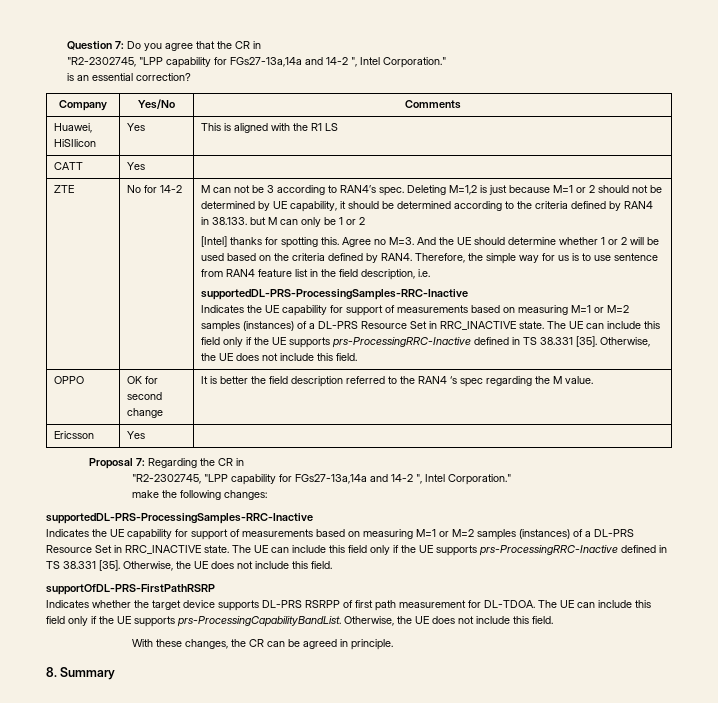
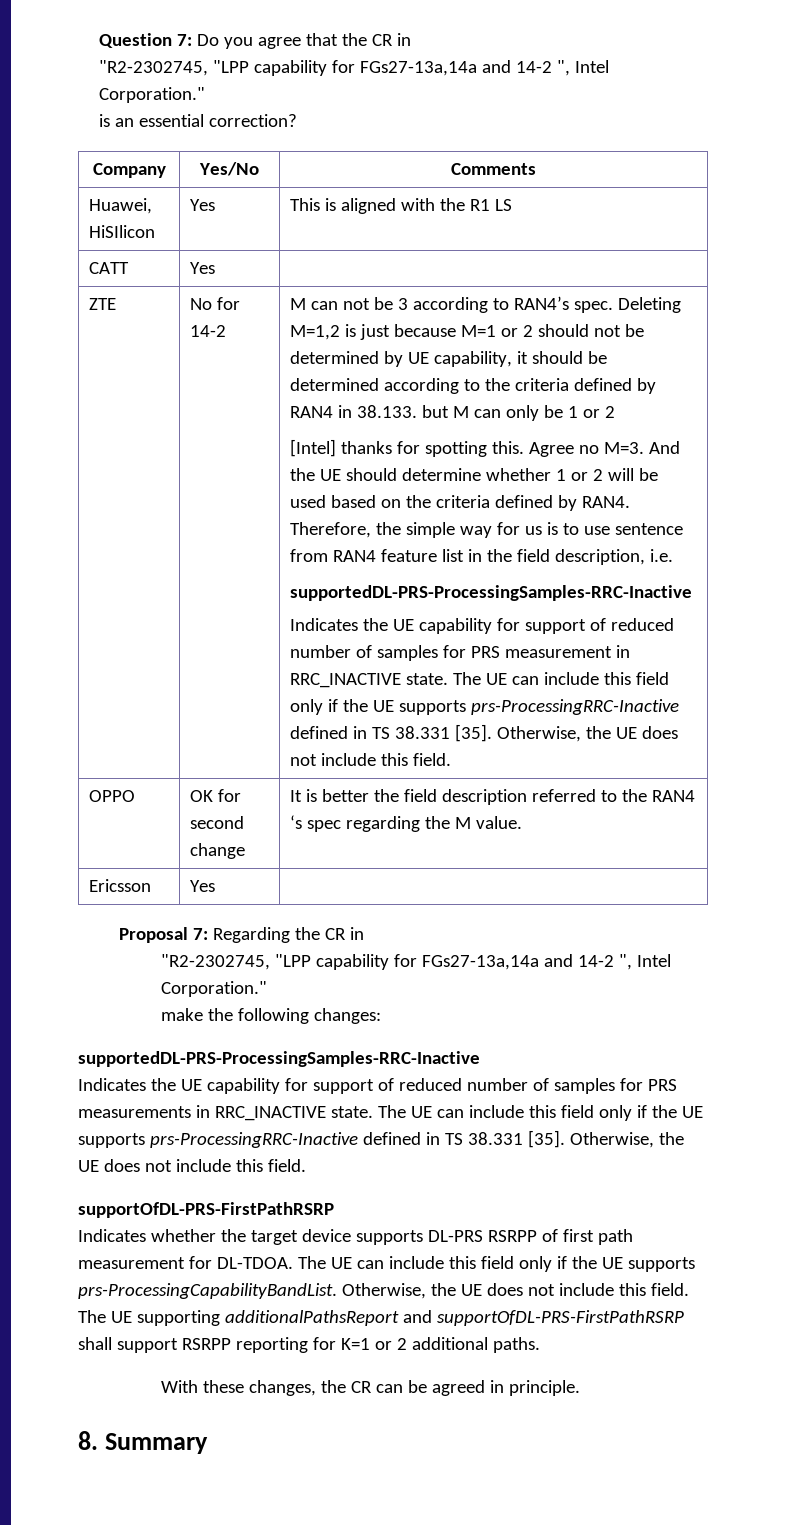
  Therefore, the simple way for us is to use sentence from RAN4 feature list in the field description, i.e.
  supportedDL-PRS-ProcessingSamples-RRC-Inactive
- Indicates the UE capability for support of measurements based on measuring M=1 or M=2 samples (instances) of a DL-PRS Resource Set in RRC_INACTIVE state.
+ Indicates the UE capability for support of reduced number of samples for PRS measurement in RRC_INACTIVE state.
  make the following changes:
  supportedDL-PRS-ProcessingSamples-RRC-Inactive
- Indicates the UE capability for support of measurements based on measuring M=1 or M=2 samples (instances) of a DL-PRS Resource Set in RRC_INACTIVE state.
+ Indicates the UE capability for support of reduced number of samples for PRS measurements in RRC_INACTIVE state.
+ The UE supporting additionalPathsReport and supportOfDL-PRS-FirstPathRSRP shall support RSRPP reporting for K=1 or 2 additional paths.

